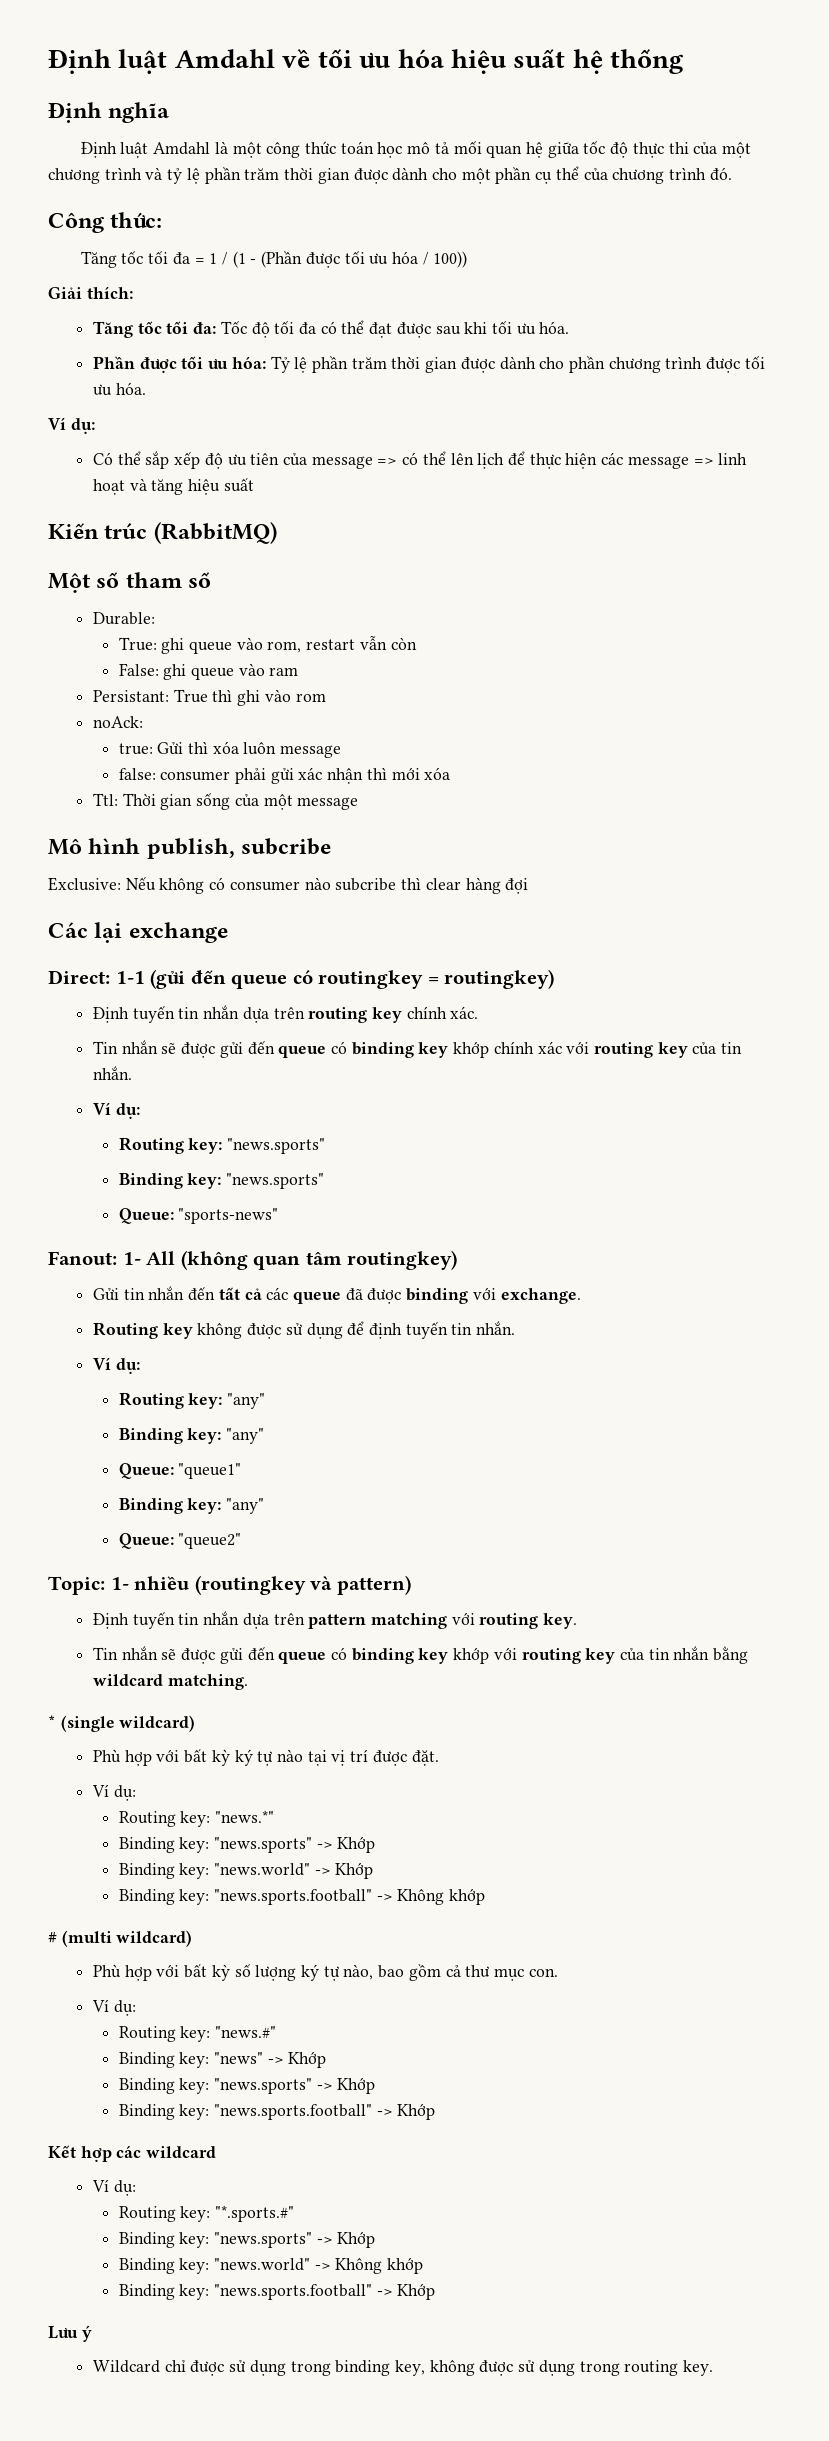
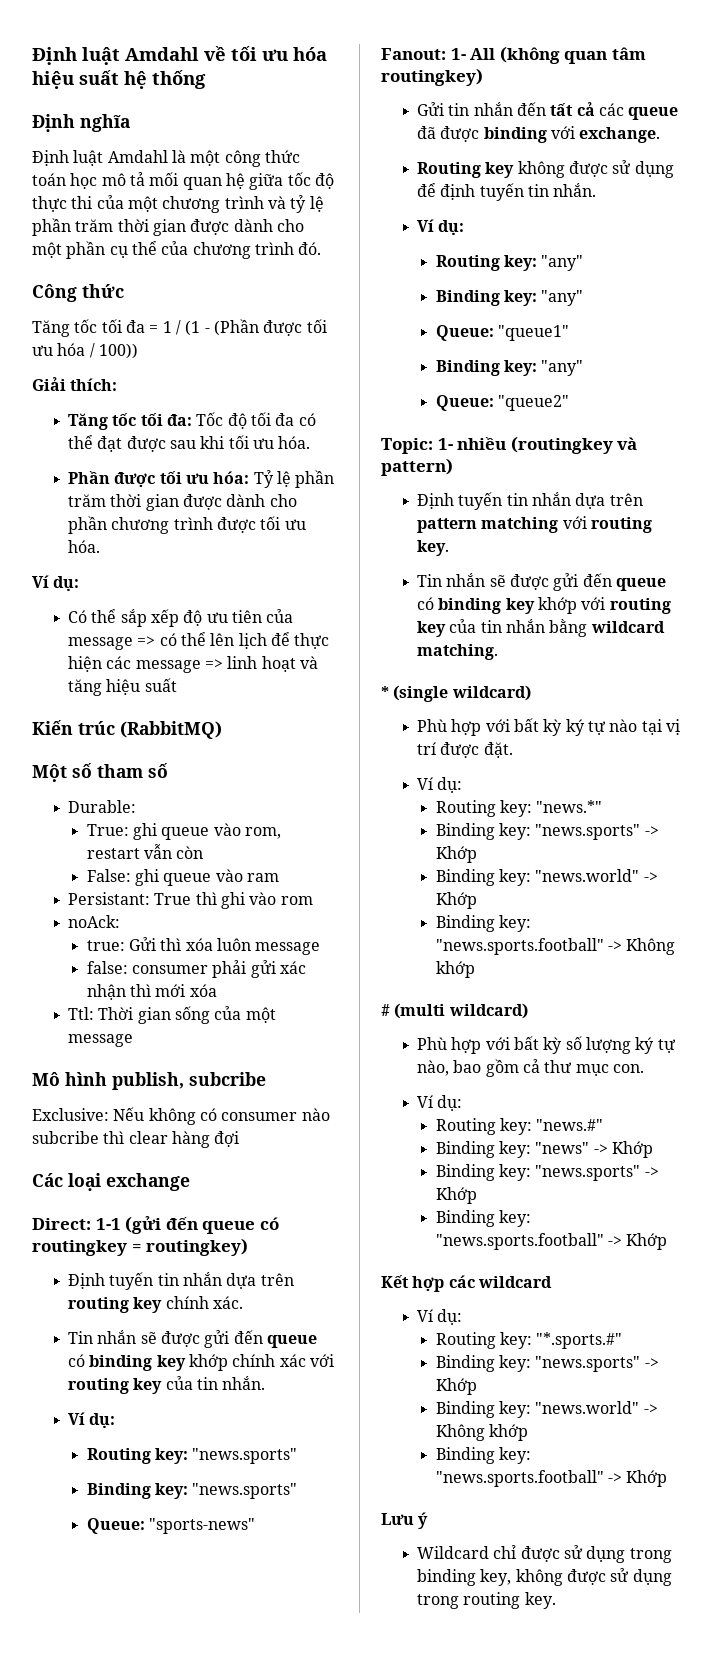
- Công thức:
+ Công thức
- Các lại exchange
+ Các loại exchange

